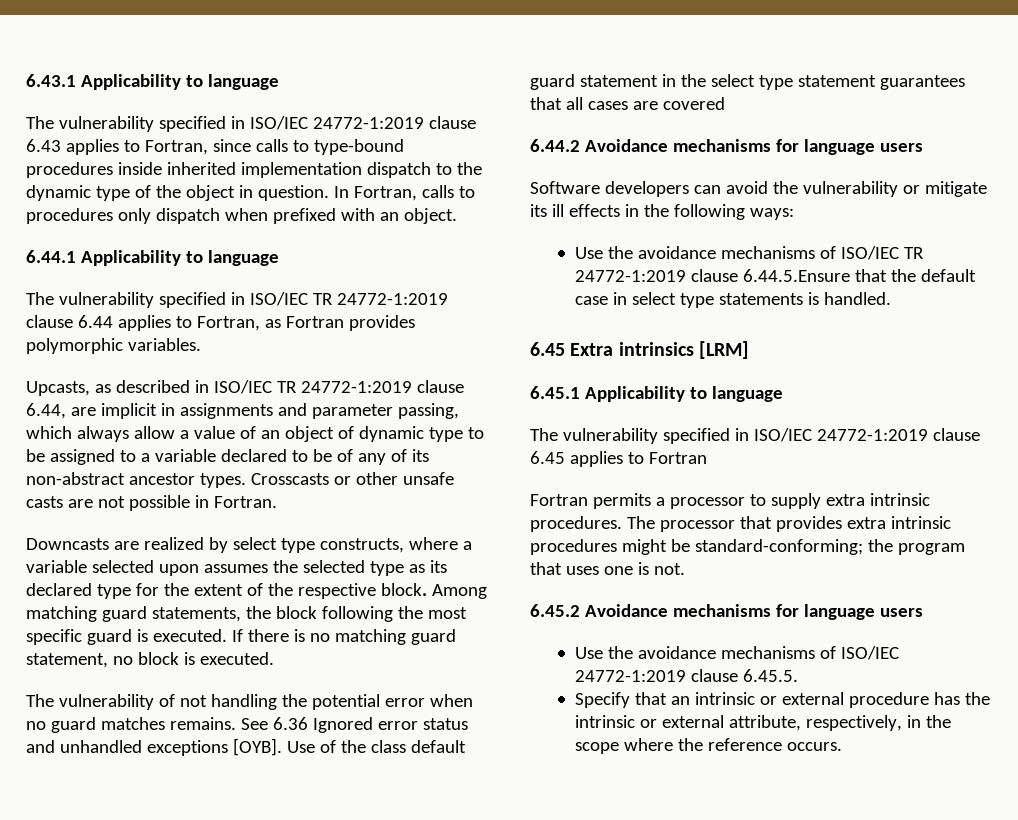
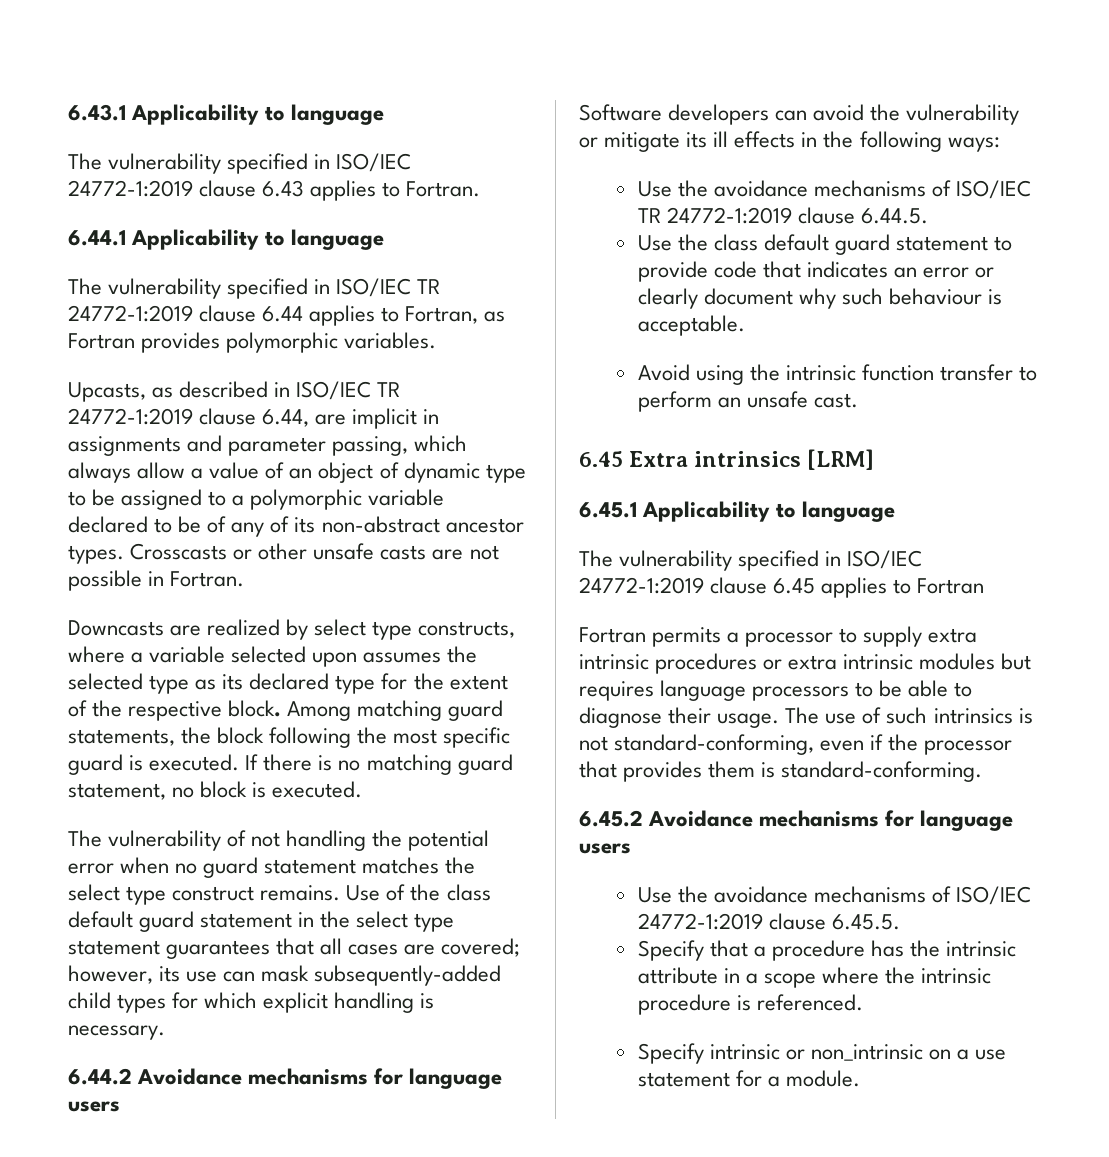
- The vulnerability specified in ISO/IEC 24772-1:2019 clause 6.43 applies to Fortran, since calls to type-bound procedures inside inherited implementation dispatch to the dynamic type of the object in question. In Fortran, calls to procedures only dispatch when prefixed with an object.
+ The vulnerability specified in ISO/IEC 24772-1:2019 clause 6.43 applies to Fortran.
- Upcasts, as described in ISO/IEC TR 24772-1:2019 clause 6.44, are implicit in assignments and parameter passing, which always allow a value of an object of dynamic type to be assigned to a variable declared to be of any of its non-abstract ancestor types.
+ Upcasts, as described in ISO/IEC TR 24772-1:2019 clause 6.44, are implicit in assignments and parameter passing, which always allow a value of an object of dynamic type to be assigned to a polymorphic variable declared to be of any of its non-abstract ancestor types.
- The vulnerability of not handling the potential error when no guard matches remains. See 6.36 Ignored error status and unhandled exceptions [OYB].
+ The vulnerability of not handling the potential error when no guard statement matches the select type construct remains.
- Use of the class default guard statement in the select type statement guarantees that all cases are covered
+ Use of the class default guard statement in the select type statement guarantees that all cases are covered; however, its use can mask subsequently-added child types for which explicit handling is necessary.
- Use the avoidance mechanisms of ISO/IEC TR 24772-1:2019 clause 6.44.5.Ensure that the default case in select type statements is handled.
+ Use the avoidance mechanisms of ISO/IEC TR 24772-1:2019 clause 6.44.5.
+ Use the class default guard statement to provide code that indicates an error or clearly document why such behaviour is acceptable.
+ Avoid using the intrinsic function transfer to perform an unsafe cast.
- Fortran permits a processor to supply extra intrinsic procedures. The processor that provides extra intrinsic procedures might be standard-conforming; the program that uses one is not.
+ Fortran permits a processor to supply extra intrinsic procedures or extra intrinsic modules but requires language processors to be able to diagnose their usage. The use of such intrinsics is not standard-conforming, even if the processor that provides them is standard-conforming.
- Specify that an intrinsic or external procedure has the intrinsic or external attribute, respectively, in the scope where the reference occurs.
+ Specify that a procedure has the intrinsic attribute in a scope where the intrinsic procedure is referenced.
+ Specify intrinsic or non_intrinsic on a use statement for a module.

